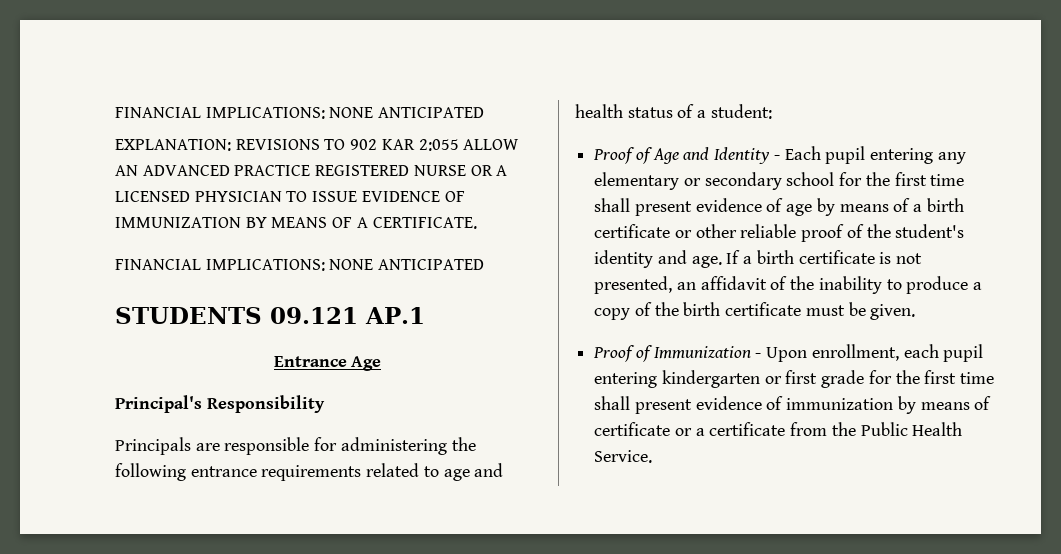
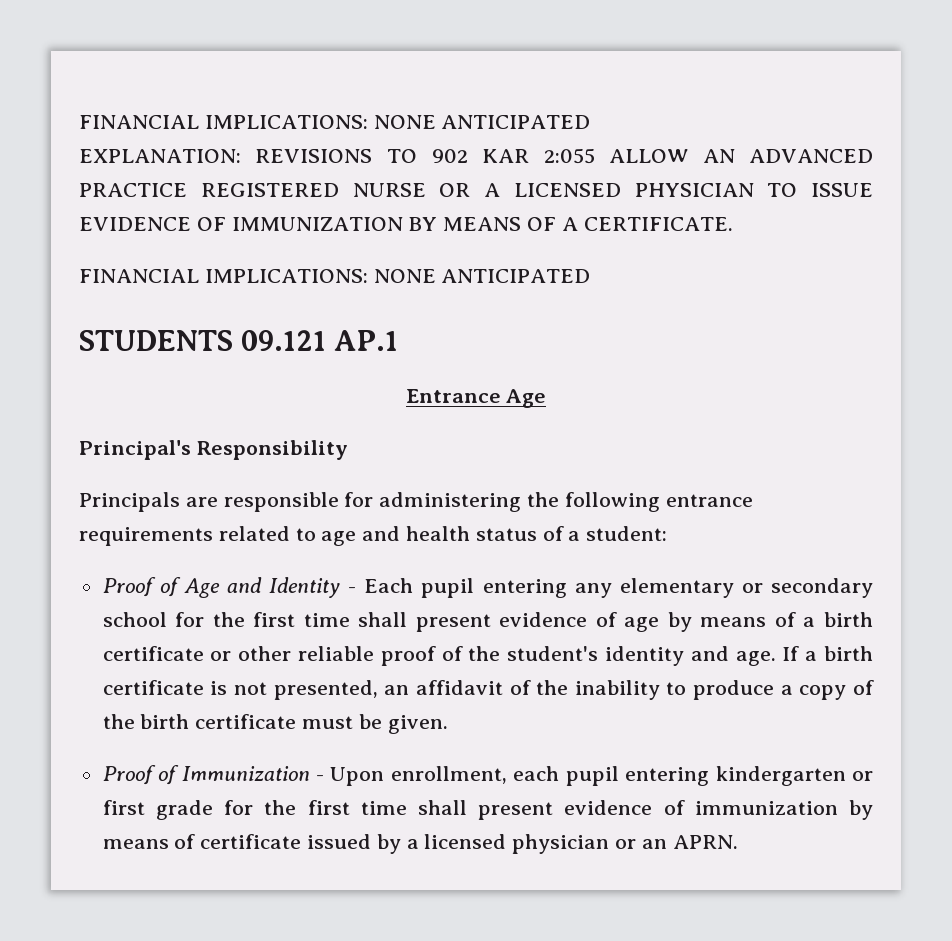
- Proof of Immunization - Upon enrollment, each pupil entering kindergarten or first grade for the first time shall present evidence of immunization by means of certificate or a certificate from the Public Health Service.
+ Proof of Immunization - Upon enrollment, each pupil entering kindergarten or first grade for the first time shall present evidence of immunization by means of certificate issued by a licensed physician or an APRN.

